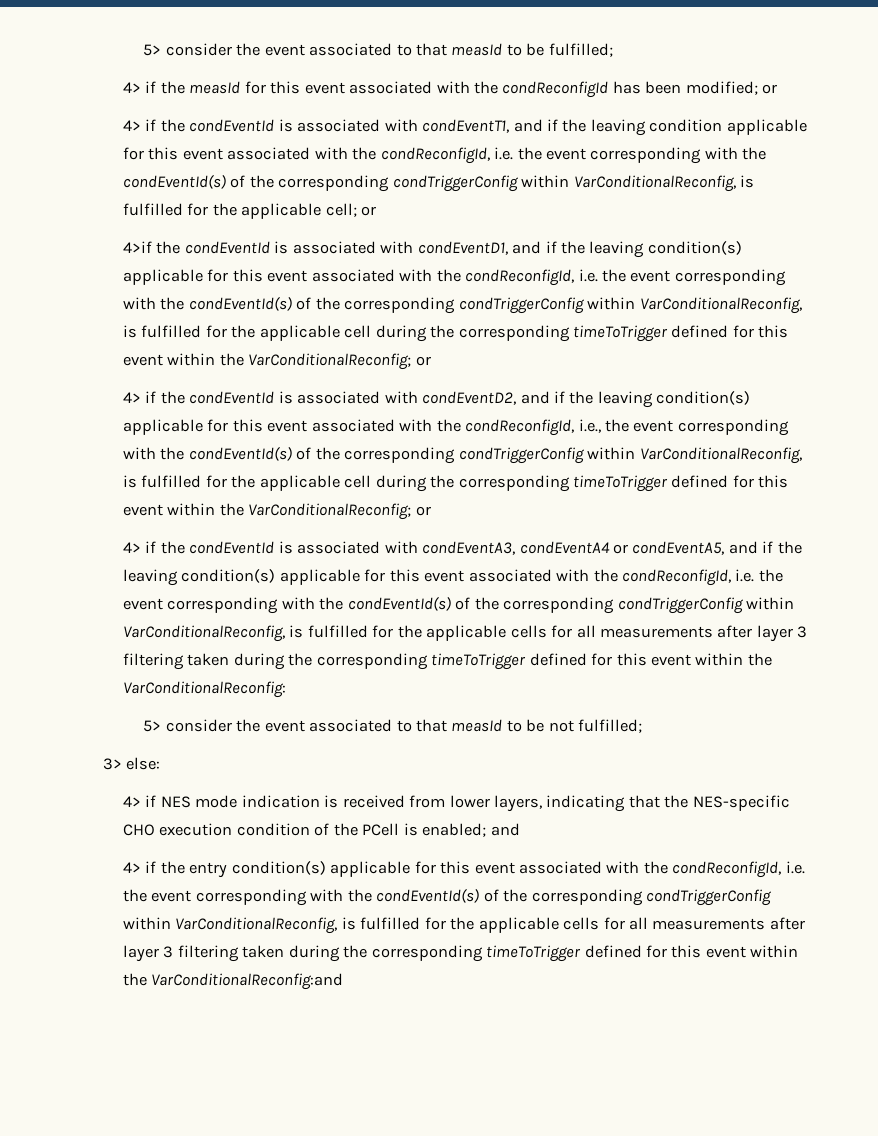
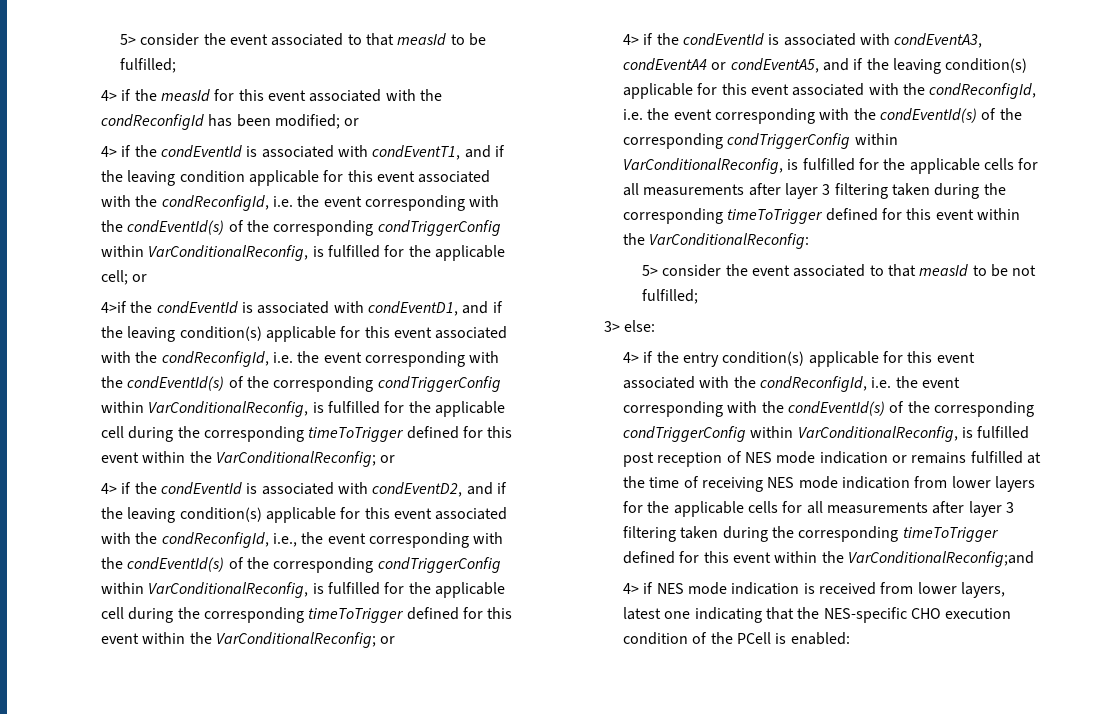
- 4> if NES mode indication is received from lower layers, indicating that the NES-specific CHO execution condition of the PCell is enabled; and
- 4> if the entry condition(s) applicable for this event associated with the condReconfigId, i.e. the event corresponding with the condEventId(s) of the corresponding condTriggerConfig within VarConditionalReconfig, is fulfilled for the applicable cells for all measurements after layer 3 filtering taken during the corresponding timeToTrigger defined for this event within the VarConditionalReconfig:and
+ 4> if the entry condition(s) applicable for this event associated with the condReconfigId, i.e. the event corresponding with the condEventId(s) of the corresponding condTriggerConfig within VarConditionalReconfig, is fulfilled post reception of NES mode indication or remains fulfilled at the time of receiving NES mode indication from lower layers for the applicable cells for all measurements after layer 3 filtering taken during the corresponding timeToTrigger defined for this event within the VarConditionalReconfig;and
+ 4> if NES mode indication is received from lower layers, latest one indicating that the NES-specific CHO execution condition of the PCell is enabled:

